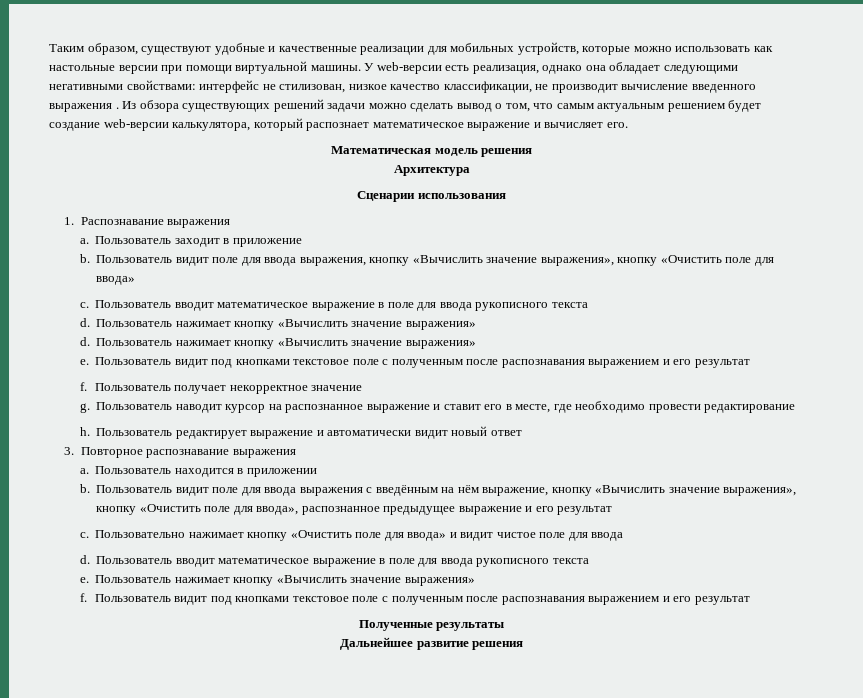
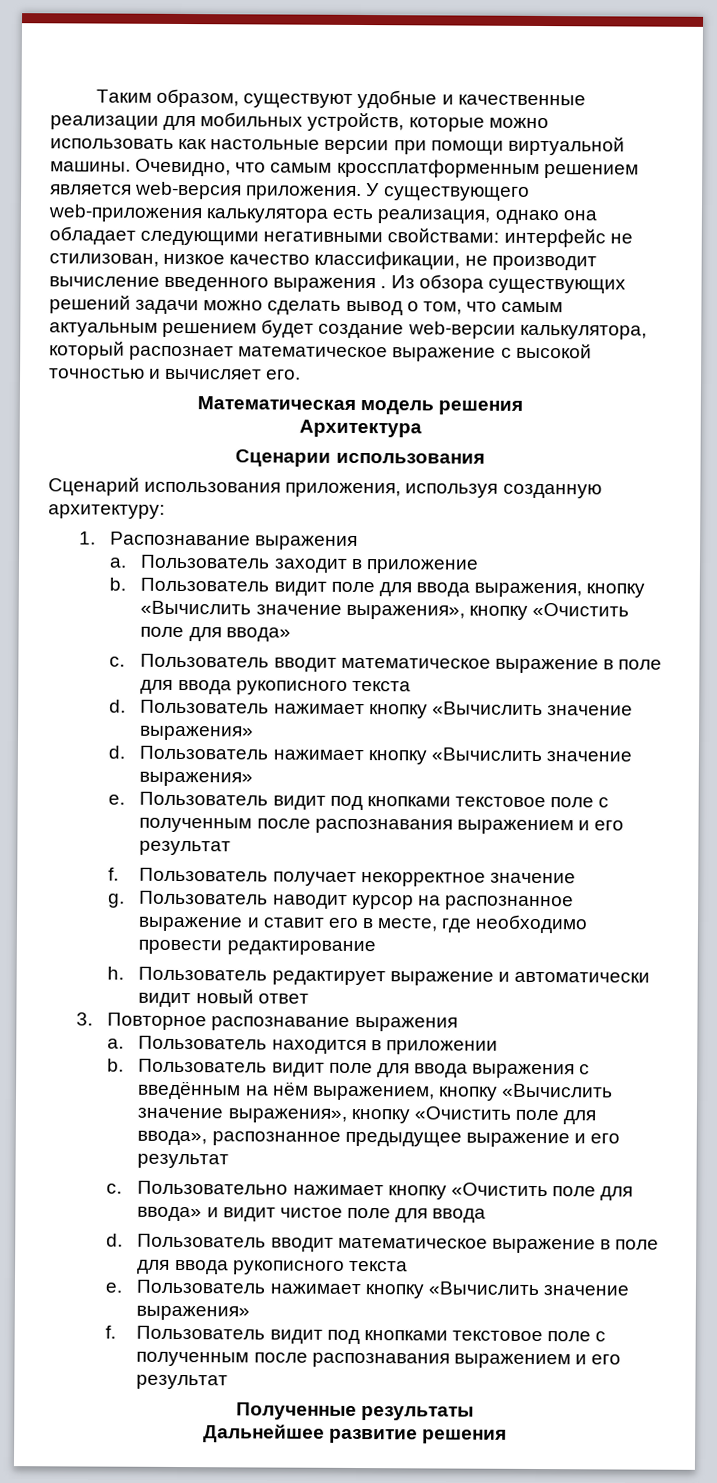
- У web-версии есть реализация, однако она обладает следующими негативными свойствами: интерфейс не стилизован, низкое качество классификации, не производит вычисление введенного выражения .
+ Очевидно, что самым кроссплатформенным решением является web-версия приложения. У существующего web-приложения калькулятора есть реализация, однако она обладает следующими негативными свойствами: интерфейс не стилизован, низкое качество классификации, не производит вычисление введенного выражения .
- Из обзора существующих решений задачи можно сделать вывод о том, что самым актуальным решением будет создание web-версии калькулятора, который распознает математическое выражение и вычисляет его.
+ Из обзора существующих решений задачи можно сделать вывод о том, что самым актуальным решением будет создание web-версии калькулятора, который распознает математическое выражение с высокой точностью и вычисляет его.
+ Сценарий использования приложения, используя созданную архитектуру:
- Пользователь видит поле для ввода выражения с введённым на нём выражение, кнопку «Вычислить значение выражения», кнопку «Очистить поле для ввода», распознанное предыдущее выражение и его результат
+ Пользователь видит поле для ввода выражения с введённым на нём выражением, кнопку «Вычислить значение выражения», кнопку «Очистить поле для ввода», распознанное предыдущее выражение и его результат

